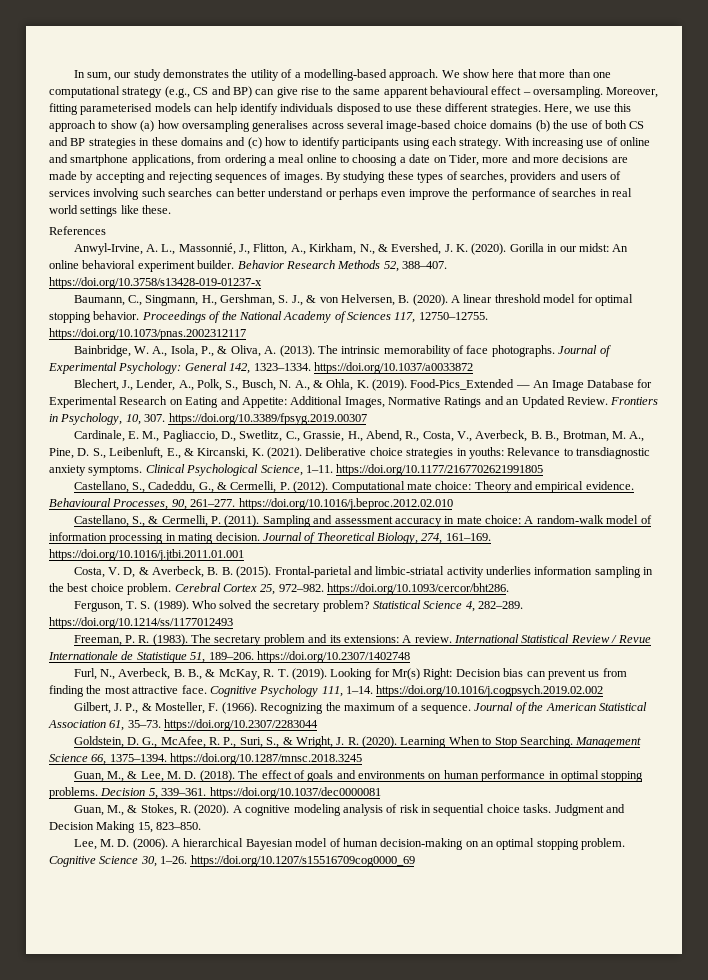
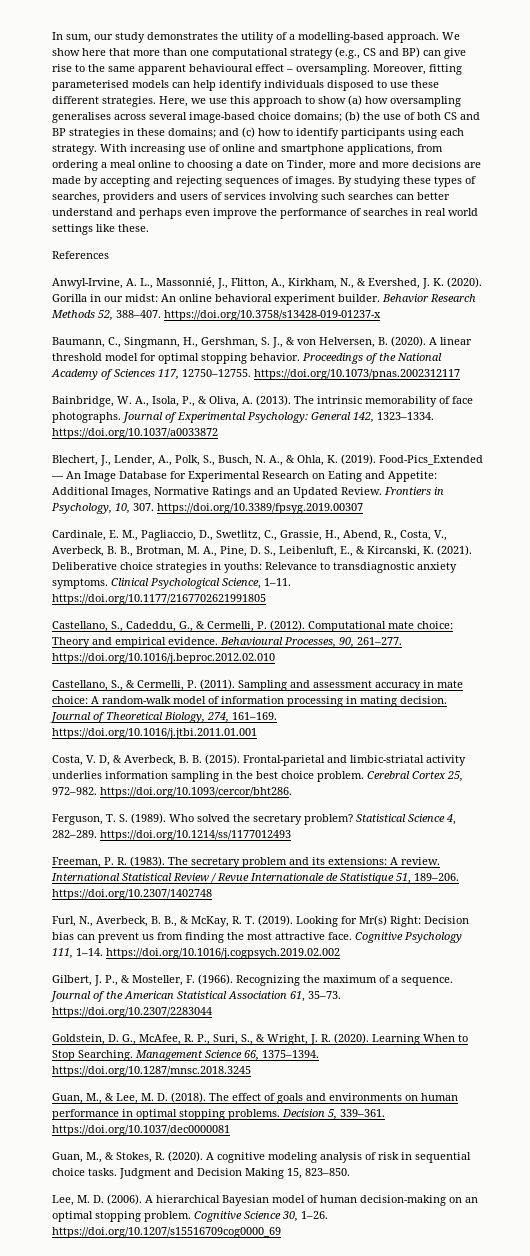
- Here, we use this approach to show (a) how oversampling generalises across several image-based choice domains (b) the use of both CS and BP strategies in these domains and (c) how to identify participants using each strategy.
+ Here, we use this approach to show (a) how oversampling generalises across several image-based choice domains; (b) the use of both CS and BP strategies in these domains; and (c) how to identify participants using each strategy.
- With increasing use of online and smartphone applications, from ordering a meal online to choosing a date on Tider, more and more decisions are made by accepting and rejecting sequences of images.
+ With increasing use of online and smartphone applications, from ordering a meal online to choosing a date on Tinder, more and more decisions are made by accepting and rejecting sequences of images.
- By studying these types of searches, providers and users of services involving such searches can better understand or perhaps even improve the performance of searches in real world settings like these.
+ By studying these types of searches, providers and users of services involving such searches can better understand and perhaps even improve the performance of searches in real world settings like these.

